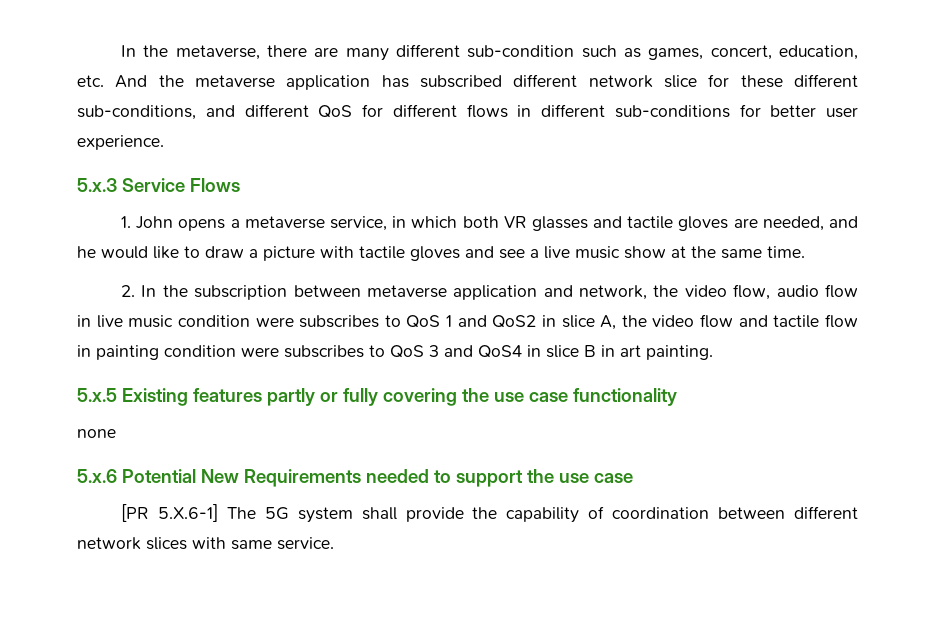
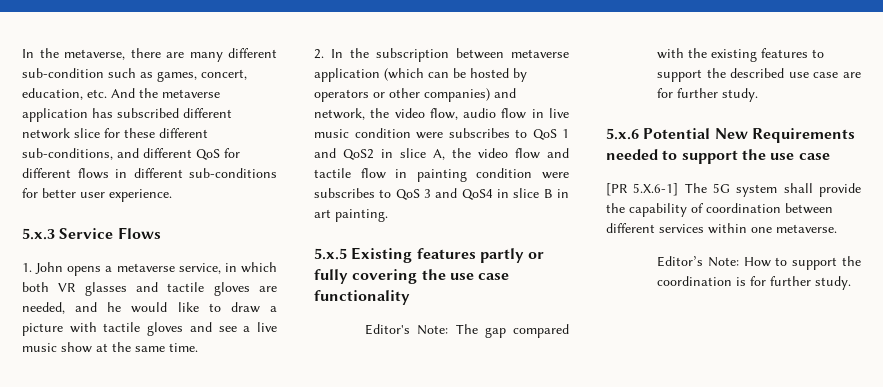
- 2. In the subscription between metaverse application and network, the video flow, audio flow in live music condition were subscribes to QoS 1 and QoS2 in slice A, the video flow and tactile flow in painting condition were subscribes to QoS 3 and QoS4 in slice B in art painting.
+ 2. In the subscription between metaverse application (which can be hosted by operators or other companies) and network, the video flow, audio flow in live music condition were subscribes to QoS 1 and QoS2 in slice A, the video flow and tactile flow in painting condition were subscribes to QoS 3 and QoS4 in slice B in art painting.
- none
+ Editor's Note: The gap compared with the existing features to support the described use case are for further study.
- [PR 5.X.6-1] The 5G system shall provide the capability of coordination between different network slices with same service.
+ [PR 5.X.6-1] The 5G system shall provide the capability of coordination between different services within one metaverse.
+ Editor’s Note: How to support the coordination is for further study.

